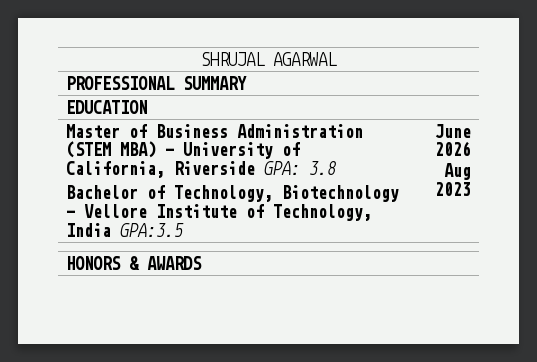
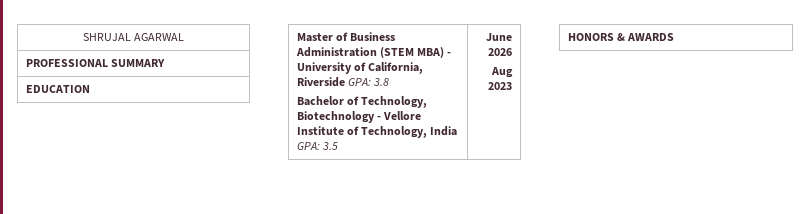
  Master of Business Administration (STEM MBA) - University of California, Riverside GPA: 3.8
- Bachelor of Technology, Biotechnology - Vellore Institute of Technology, India GPA:3.5 | June 2026
+ Bachelor of Technology, Biotechnology - Vellore Institute of Technology, India GPA: 3.5 | June 2026

